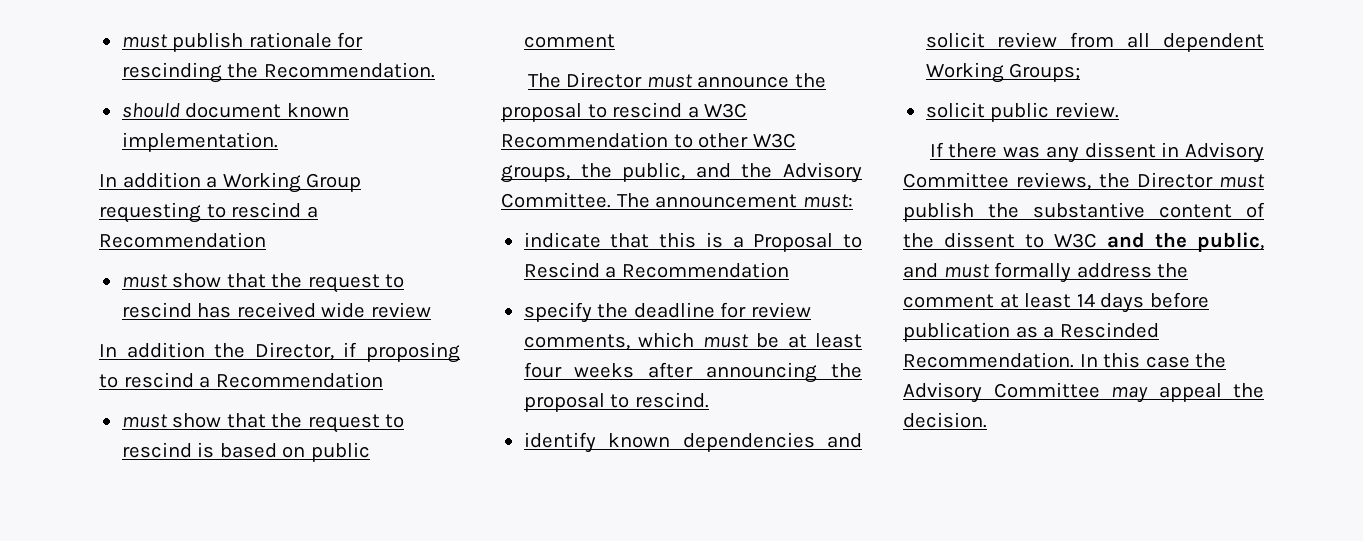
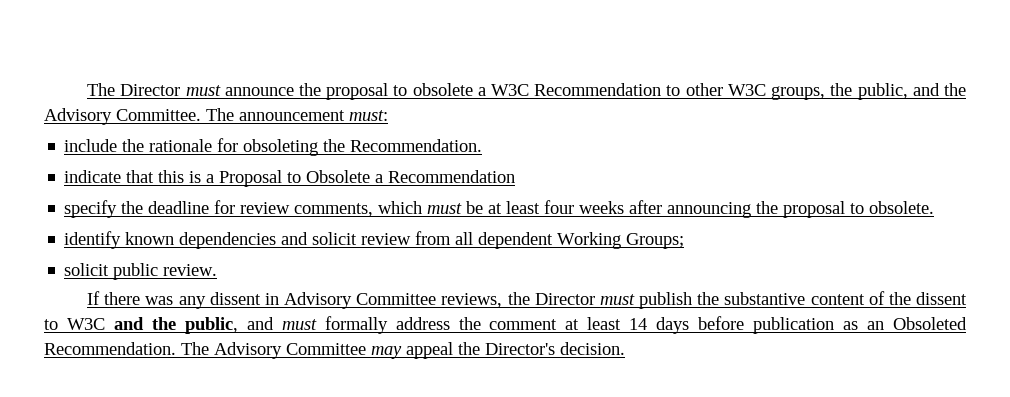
- must publish rationale for rescinding the Recommendation.
- should document known implementation.
- In addition a Working Group requesting to rescind a Recommendation
- must show that the request to rescind has received wide review
- In addition the Director, if proposing to rescind a Recommendation
- must show that the request to rescind is based on public comment
- The Director must announce the proposal to rescind a W3C Recommendation to other W3C groups, the public, and the Advisory Committee.
+ The Director must announce the proposal to obsolete a W3C Recommendation to other W3C groups, the public, and the Advisory Committee.
+ include the rationale for obsoleting the Recommendation.
- indicate that this is a Proposal to Rescind a Recommendation
+ indicate that this is a Proposal to Obsolete a Recommendation
- specify the deadline for review comments, which must be at least four weeks after announcing the proposal to rescind.
+ specify the deadline for review comments, which must be at least four weeks after announcing the proposal to obsolete.
- If there was any dissent in Advisory Committee reviews, the Director must publish the substantive content of the dissent to W3C and the public, and must formally address the comment at least 14 days before publication as a Rescinded Recommendation. In this case the Advisory Committee may appeal the decision.
+ If there was any dissent in Advisory Committee reviews, the Director must publish the substantive content of the dissent to W3C and the public, and must formally address the comment at least 14 days before publication as an Obsoleted Recommendation. The Advisory Committee may appeal the Director's decision.

